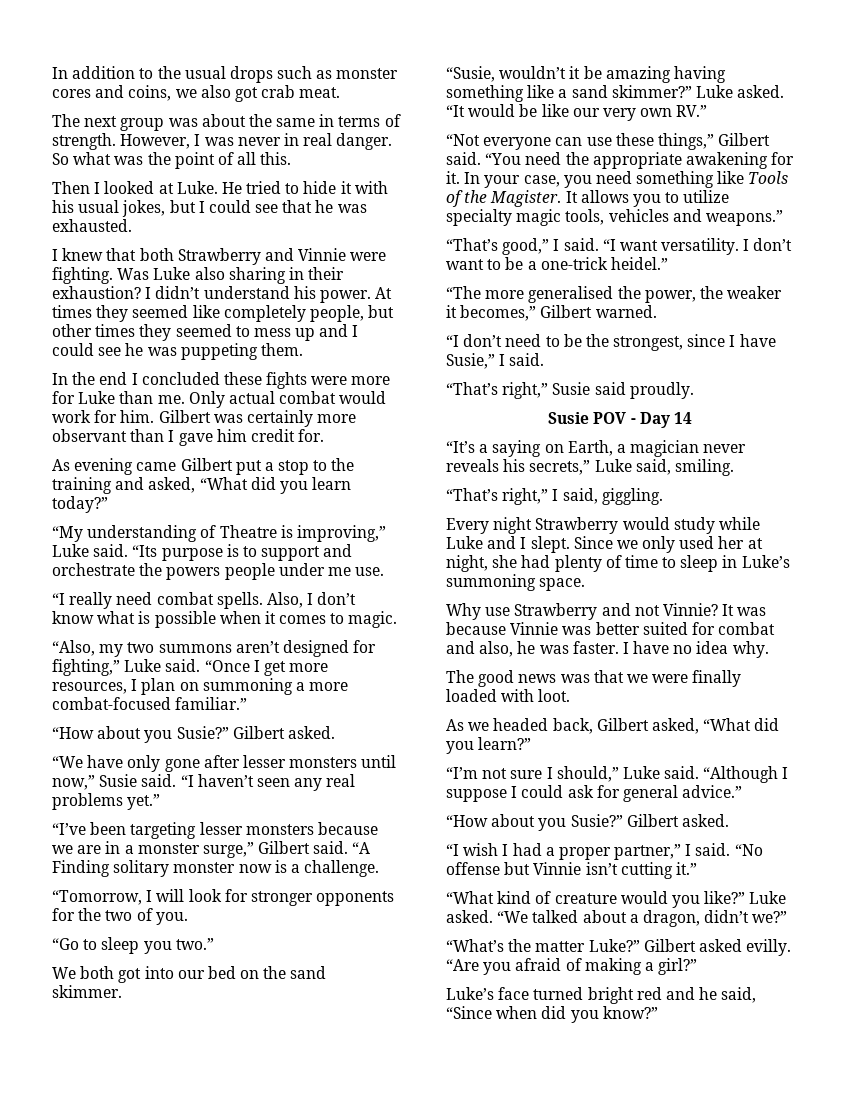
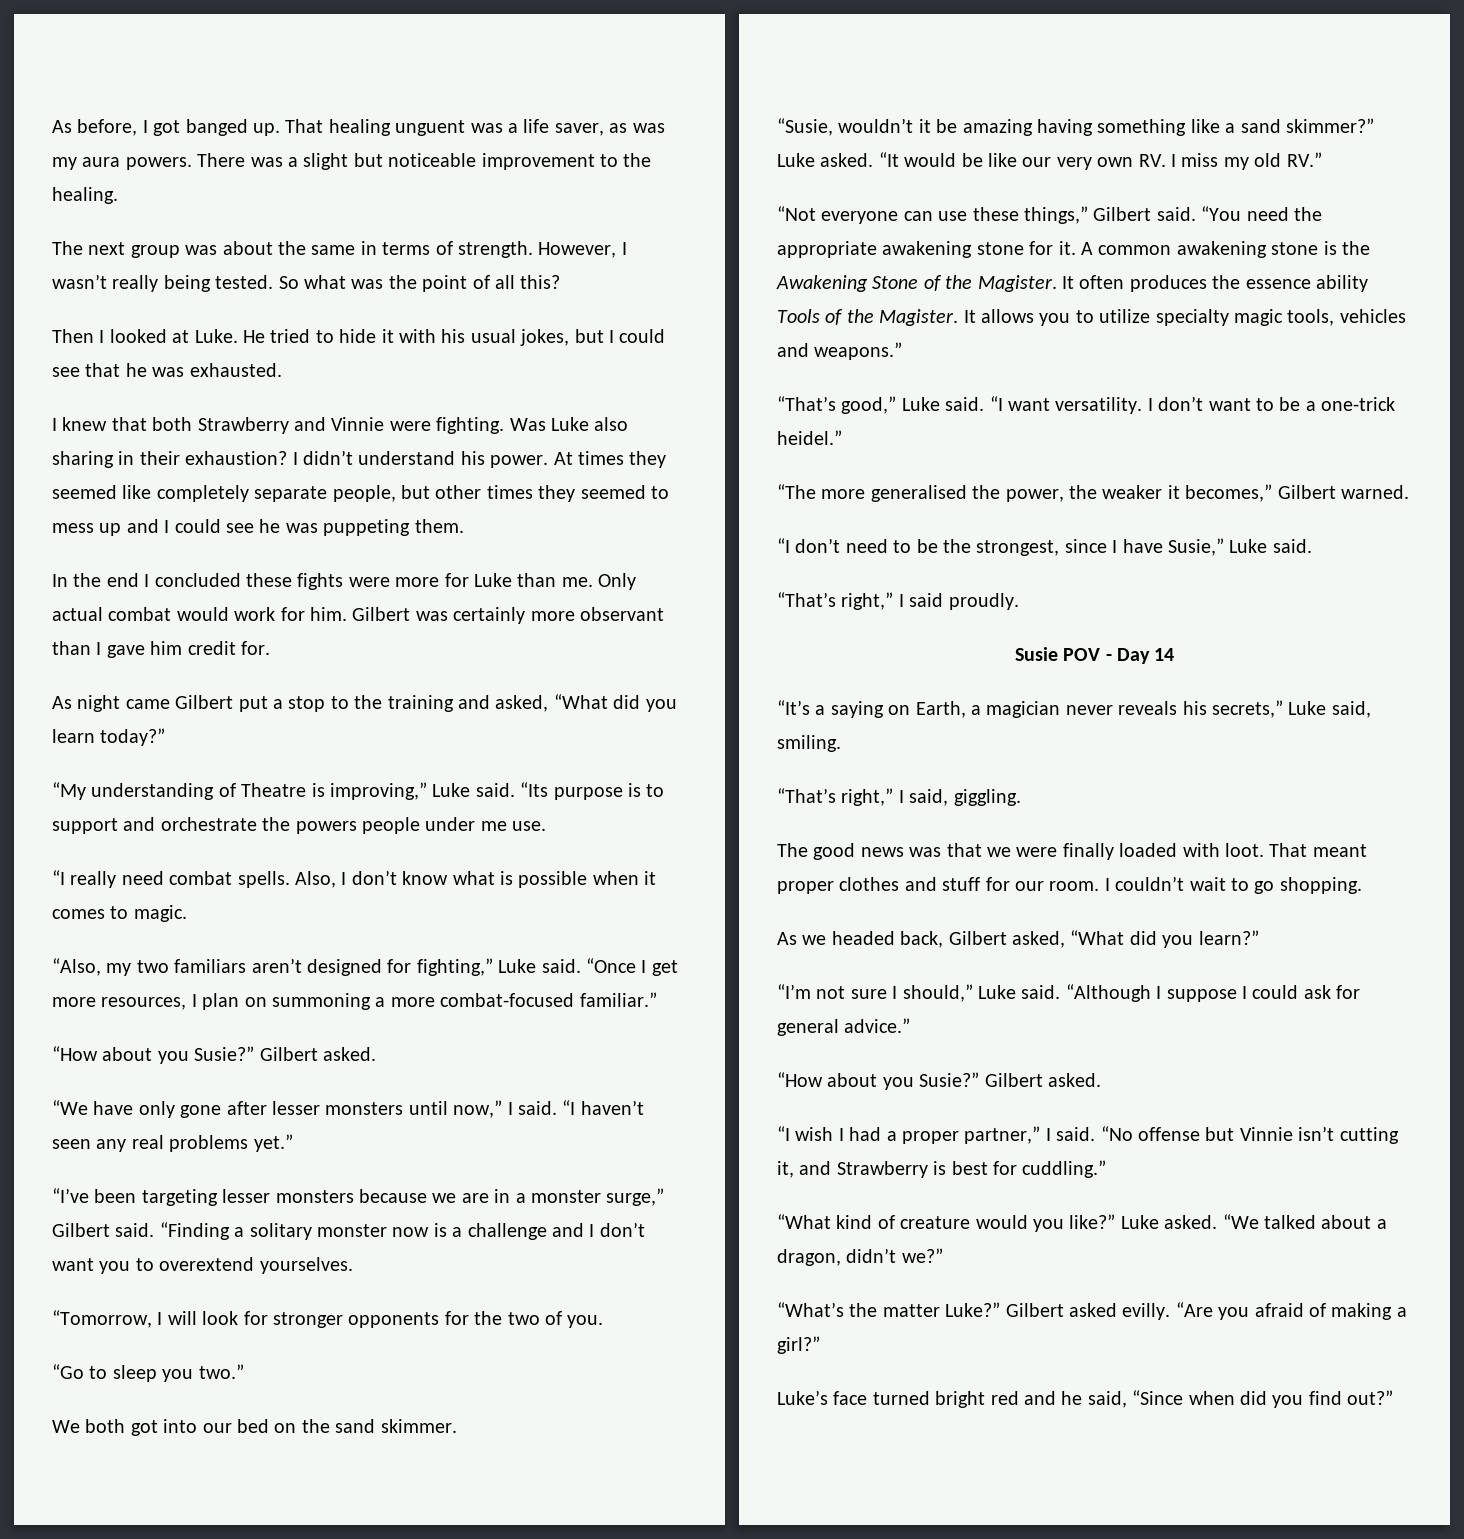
- In addition to the usual drops such as monster cores and coins, we also got crab meat.
+ As before, I got banged up. That healing unguent was a life saver, as was my aura powers. There was a slight but noticeable improvement to the healing.
- However, I was never in real danger.
+ However, I wasn’t really being tested.
- So what was the point of all this.
+ So what was the point of all this?
- At times they seemed like completely people, but other times they seemed to mess up and I could see he was puppeting them.
+ At times they seemed like completely separate people, but other times they seemed to mess up and I could see he was puppeting them.
- As evening came Gilbert put a stop to the training and asked, “What did you learn today?”
+ As night came Gilbert put a stop to the training and asked, “What did you learn today?”
- “Also, my two summons aren’t designed for fighting,” Luke said.
+ “Also, my two familiars aren’t designed for fighting,” Luke said.
- “We have only gone after lesser monsters until now,” Susie said.
+ “We have only gone after lesser monsters until now,” I said.
- “A Finding solitary monster now is a challenge.
+ “Finding a solitary monster now is a challenge and I don’t want you to overextend yourselves.
- “It would be like our very own RV.”
+ “It would be like our very own RV. I miss my old RV.”
- “You need the appropriate awakening for it.
+ “You need the appropriate awakening stone for it.
- In your case, you need something like Tools of the Magister.
+ A common awakening stone is the Awakening Stone of the Magister. It often produces the essence ability Tools of the Magister.
- “That’s good,” I said.
+ “That’s good,” Luke said.
- “I don’t need to be the strongest, since I have Susie,” I said.
+ “I don’t need to be the strongest, since I have Susie,” Luke said.
- “That’s right,” Susie said proudly.
+ “That’s right,” I said proudly.
- Every night Strawberry would study while Luke and I slept. Since we only used her at night, she had plenty of time to sleep in Luke’s summoning space.
- Why use Strawberry and not Vinnie? It was because Vinnie was better suited for combat and also, he was faster. I have no idea why.
+ That meant proper clothes and stuff for our room. I couldn’t wait to go shopping.
- “No offense but Vinnie isn’t cutting it.”
+ “No offense but Vinnie isn’t cutting it, and Strawberry is best for cuddling.”
- Luke’s face turned bright red and he said, “Since when did you know?”
+ Luke’s face turned bright red and he said, “Since when did you find out?”

